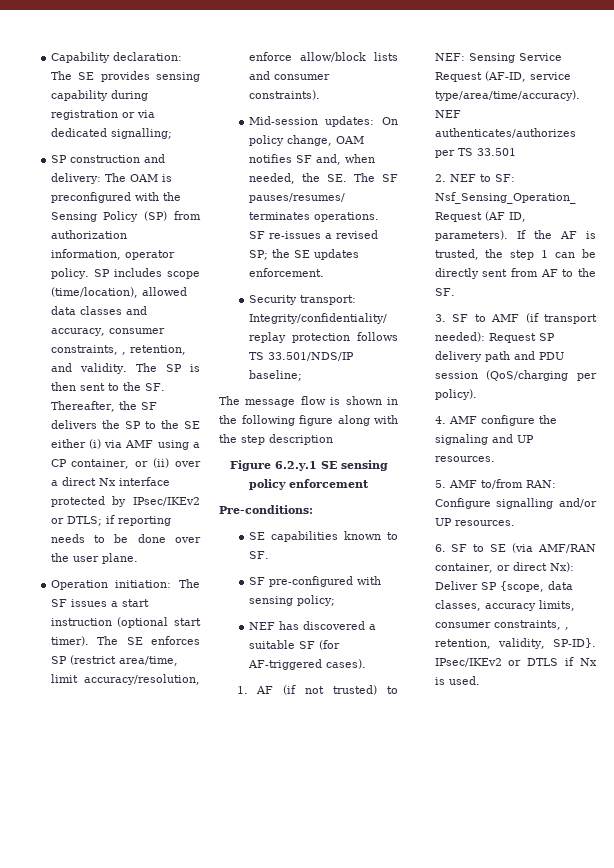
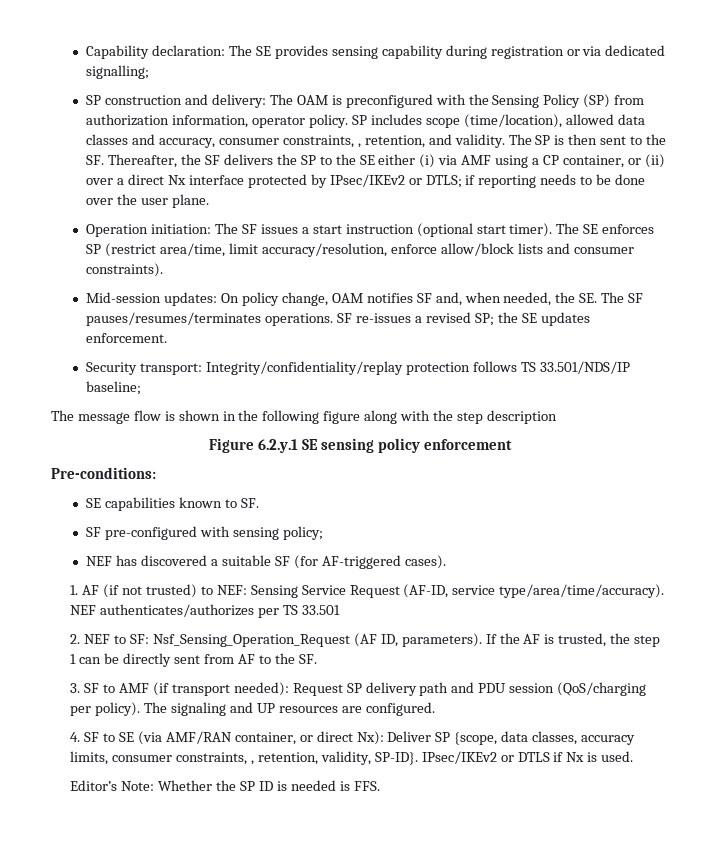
- 3. SF to AMF (if transport needed): Request SP delivery path and PDU session (QoS/charging per policy).
- 4. AMF configure the signaling and UP resources.
- 5. AMF to/from RAN: Configure signalling and/or UP resources.
- 6. SF to SE (via AMF/RAN container, or direct Nx): Deliver SP {scope, data classes, accuracy limits, consumer constraints, , retention, validity, SP-ID}.
+ 3. SF to AMF (if transport needed): Request SP delivery path and PDU session (QoS/charging per policy). The signaling and UP resources are configured.
+ 4. SF to SE (via AMF/RAN container, or direct Nx): Deliver SP {scope, data classes, accuracy limits, consumer constraints, , retention, validity, SP-ID}.
+ Editor’s Note: Whether the SP ID is needed is FFS.

